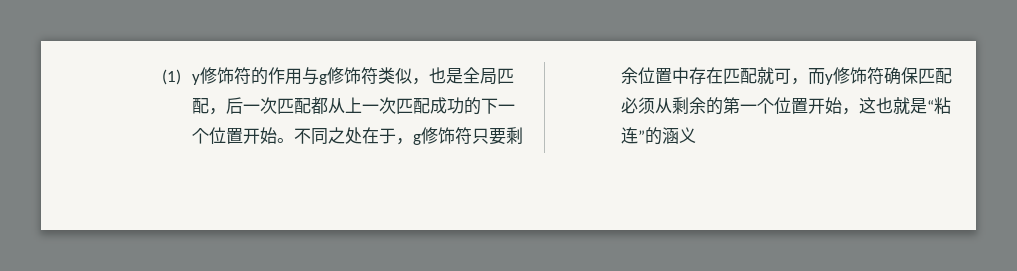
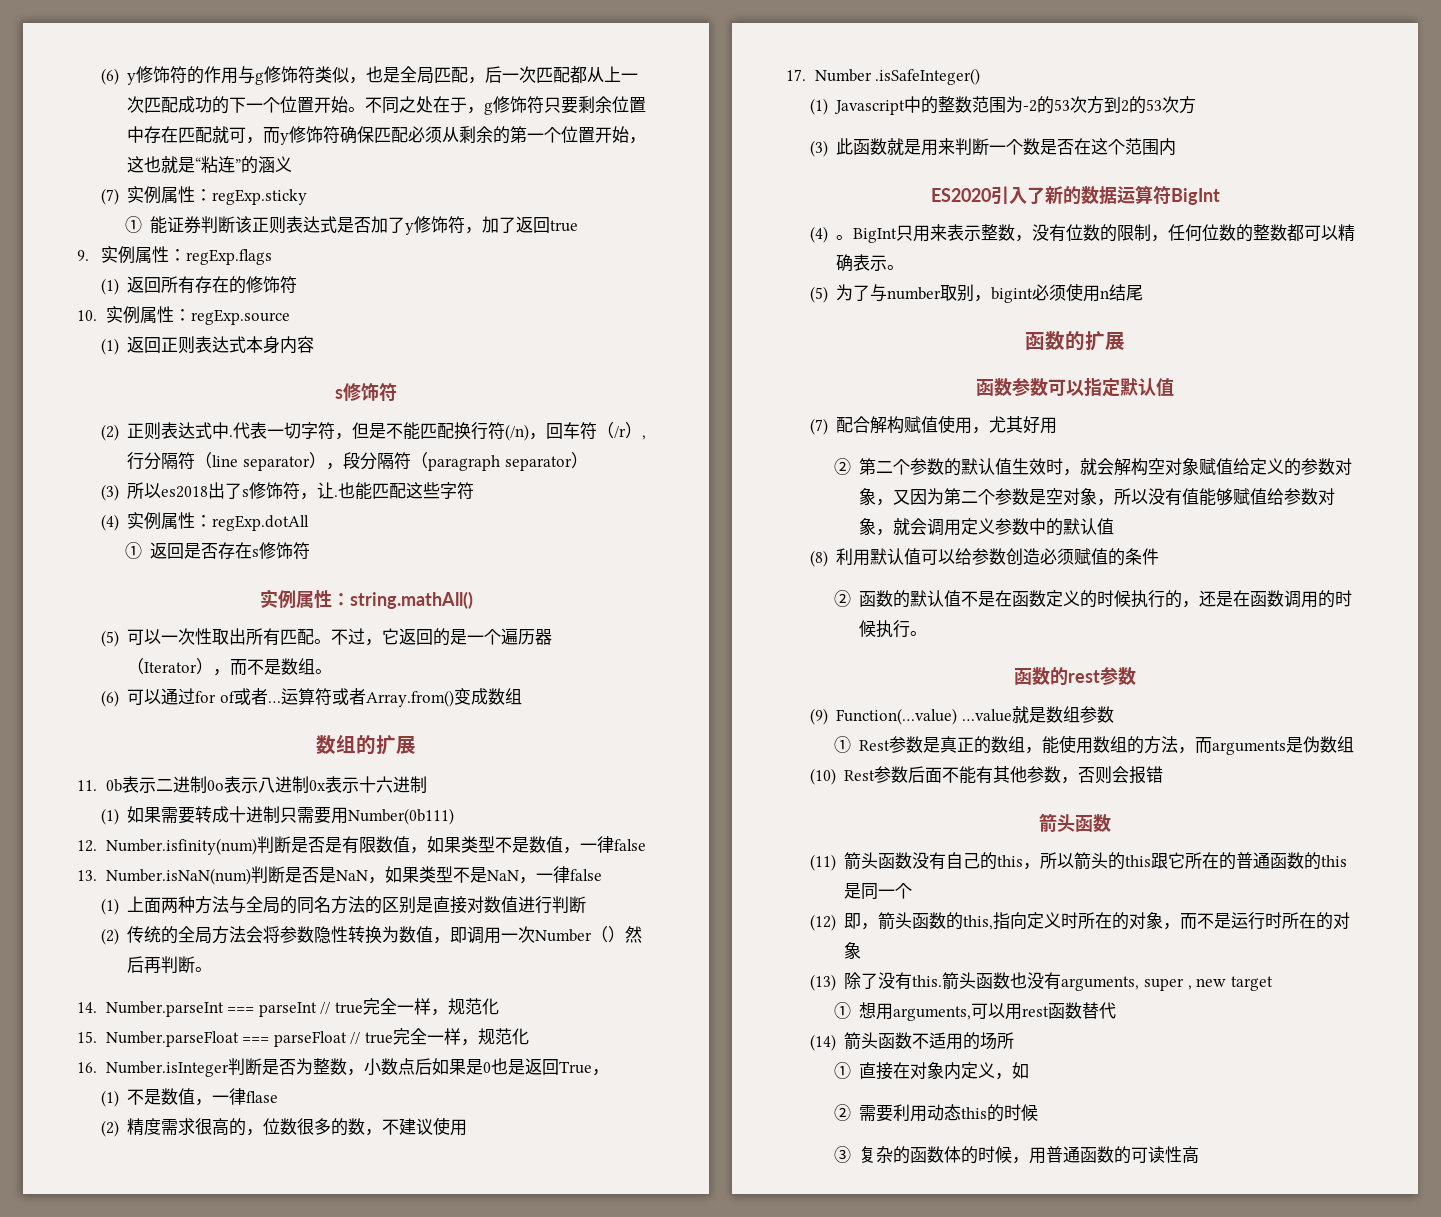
- (1) y修饰符的作用与g修饰符类似，也是全局匹配，后一次匹配都从上一次匹配成功的下一个位置开始。
+ (6) y修饰符的作用与g修饰符类似，也是全局匹配，后一次匹配都从上一次匹配成功的下一个位置开始。
+ (7)实例属性：regExp.sticky
+ ①能证券判断该正则表达式是否加了y修饰符，加了返回true
+ 9.实例属性：regExp.flags
+ (1)返回所有存在的修饰符
+ 10.实例属性：regExp.source
+ (1)返回正则表达式本身内容
+ s修饰符
+ (2)正则表达式中.代表一切字符，但是不能匹配换行符(/n)，回车符（/r）,行分隔符（line separator），段分隔符（paragraph separator）
+ (3)所以es2018出了s修饰符，让.也能匹配这些字符
+ (4)实例属性：regExp.dotAll
+ ①返回是否存在s修饰符
+ 实例属性：string.mathAll()
+ (5)可以一次性取出所有匹配。不过，它返回的是一个遍历器（Iterator），而不是数组。
+ (6)可以通过for of或者…运算符或者Array.from()变成数组
+ 数组的扩展
+ 11. 0b表示二进制0o表示八进制0x表示十六进制
+ (1)如果需要转成十进制只需要用Number(0b111)
+ 12. Number.isfinity(num)判断是否是有限数值，如果类型不是数值，一律false
+ 13. Number.isNaN(num)判断是否是NaN，如果类型不是NaN，一律false
+ (1)上面两种方法与全局的同名方法的区别是直接对数值进行判断
+ (2)传统的全局方法会将参数隐性转换为数值，即调用一次Number（）然后再判断。
+ 14. Number.parseInt === parseInt // true完全一样，规范化
+ 15. Number.parseFloat === parseFloat // true完全一样，规范化
+ 16. Number.isInteger判断是否为整数，小数点后如果是0也是返回True，
+ (1)不是数值，一律flase
+ (2)精度需求很高的，位数很多的数，不建议使用
+ 17. Number .isSafeInteger()
+ (1) Javascript中的整数范围为-2的53次方到2的53次方
+ (3)此函数就是用来判断一个数是否在这个范围内
+ ES2020引入了新的数据运算符BigInt
+ (4)。BigInt只用来表示整数，没有位数的限制，任何位数的整数都可以精确表示。
+ (5)为了与number取别，bigint必须使用n结尾
+ 函数的扩展
+ 函数参数可以指定默认值
+ (7)配合解构赋值使用，尤其好用
+ ②第二个参数的默认值生效时，就会解构空对象赋值给定义的参数对象，又因为第二个参数是空对象，所以没有值能够赋值给参数对象，就会调用定义参数中的默认值
+ (8)利用默认值可以给参数创造必须赋值的条件
+ ②函数的默认值不是在函数定义的时候执行的，还是在函数调用的时候执行。
+ 函数的rest参数
+ (9) Function(…value) …value就是数组参数
+ ① Rest参数是真正的数组，能使用数组的方法，而arguments是伪数组
+ (10) Rest参数后面不能有其他参数，否则会报错
+ 箭头函数
+ (11)箭头函数没有自己的this，所以箭头的this跟它所在的普通函数的this是同一个
+ (12)即，箭头函数的this,指向定义时所在的对象，而不是运行时所在的对象
+ (13)除了没有this.箭头函数也没有arguments, super , new target
+ ①想用arguments,可以用rest函数替代
+ (14)箭头函数不适用的场所
+ ①直接在对象内定义，如
+ ②需要利用动态this的时候
+ ③复杂的函数体的时候，用普通函数的可读性高

